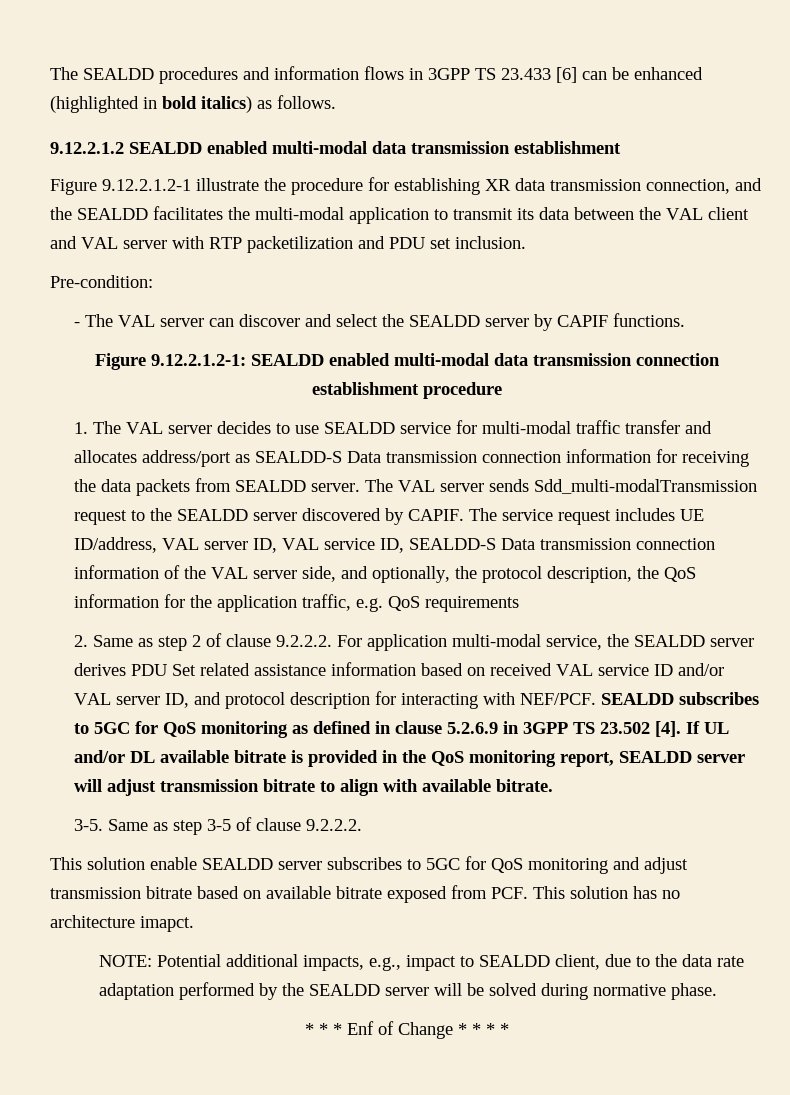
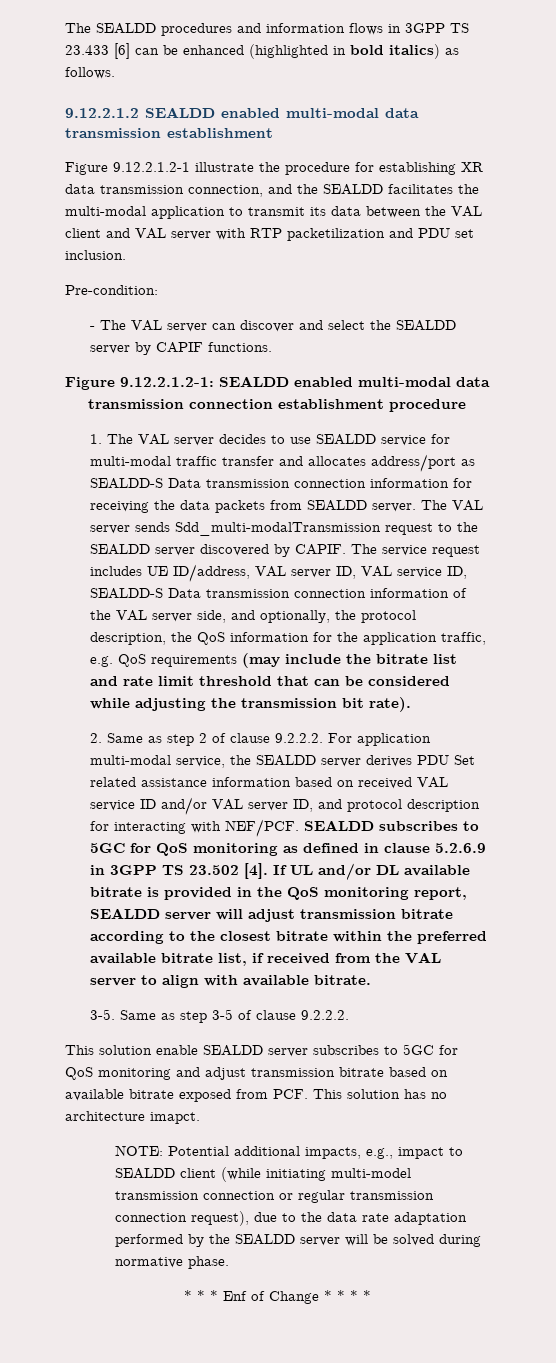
- The service request includes UE ID/address, VAL server ID, VAL service ID, SEALDD-S Data transmission connection information of the VAL server side, and optionally, the protocol description, the QoS information for the application traffic, e.g. QoS requirements
+ The service request includes UE ID/address, VAL server ID, VAL service ID, SEALDD-S Data transmission connection information of the VAL server side, and optionally, the protocol description, the QoS information for the application traffic, e.g. QoS requirements (may include the bitrate list and rate limit threshold that can be considered while adjusting the transmission bit rate).
- If UL and/or DL available bitrate is provided in the QoS monitoring report, SEALDD server will adjust transmission bitrate to align with available bitrate.
+ If UL and/or DL available bitrate is provided in the QoS monitoring report, SEALDD server will adjust transmission bitrate according to the closest bitrate within the preferred available bitrate list, if received from the VAL server to align with available bitrate.
- NOTE: Potential additional impacts, e.g., impact to SEALDD client, due to the data rate adaptation performed by the SEALDD server will be solved during normative phase.
+ NOTE: Potential additional impacts, e.g., impact to SEALDD client (while initiating multi-model transmission connection or regular transmission connection request), due to the data rate adaptation performed by the SEALDD server will be solved during normative phase.

